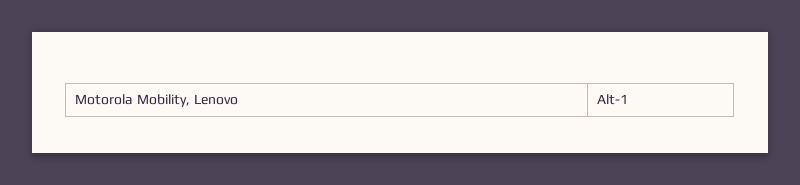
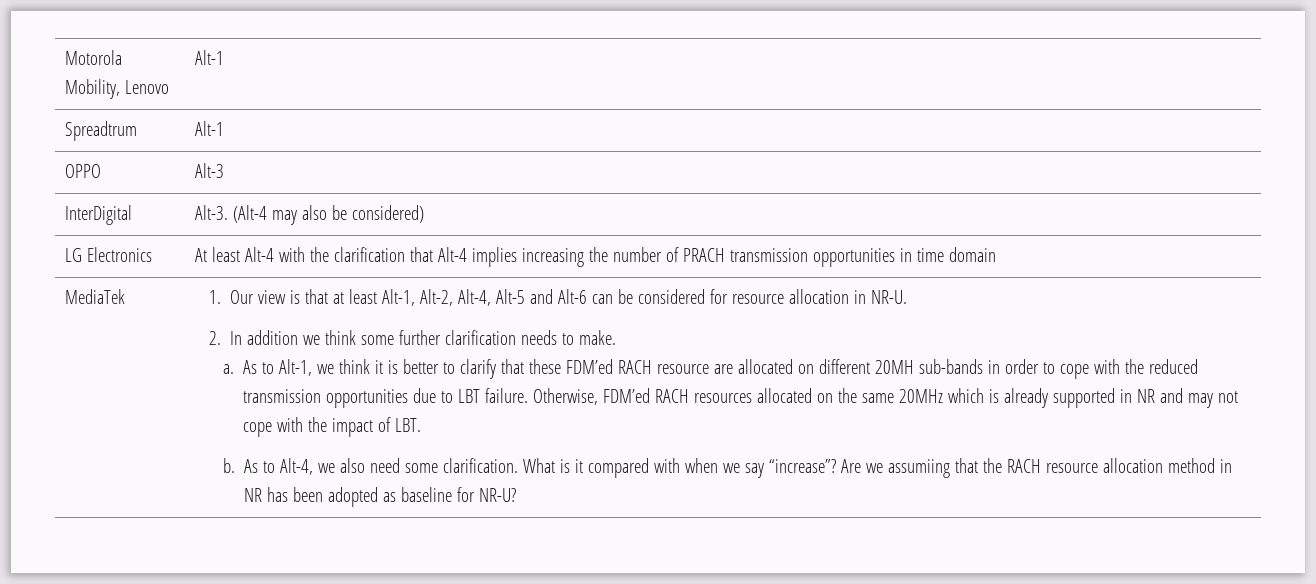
+ Spreadtrum | Alt-1
+ OPPO | Alt-3
+ InterDigital | Alt-3. (Alt-4 may also be considered)
+ LG Electronics | At least Alt-4 with the clarification that Alt-4 implies increasing the number of PRACH transmission opportunities in time domain
+ MediaTek | 1. Our view is that at least Alt-1, Alt-2, Alt-4, Alt-5 and Alt-6 can be considered for resource allocation in NR-U.
+ 2. In addition we think some further clarification needs to make.
+ a. As to Alt-1, we think it is better to clarify that these FDM’ed RACH resource are allocated on different 20MH sub-bands in order to cope with the reduced transmission opportunities due to LBT failure. Otherwise, FDM’ed RACH resources allocated on the same 20MHz which is already supported in NR and may not cope with the impact of LBT.
+ b. As to Alt-4, we also need some clarification. What is it compared with when we say “increase”? Are we assumiing that the RACH resource allocation method in NR has been adopted as baseline for NR-U?

